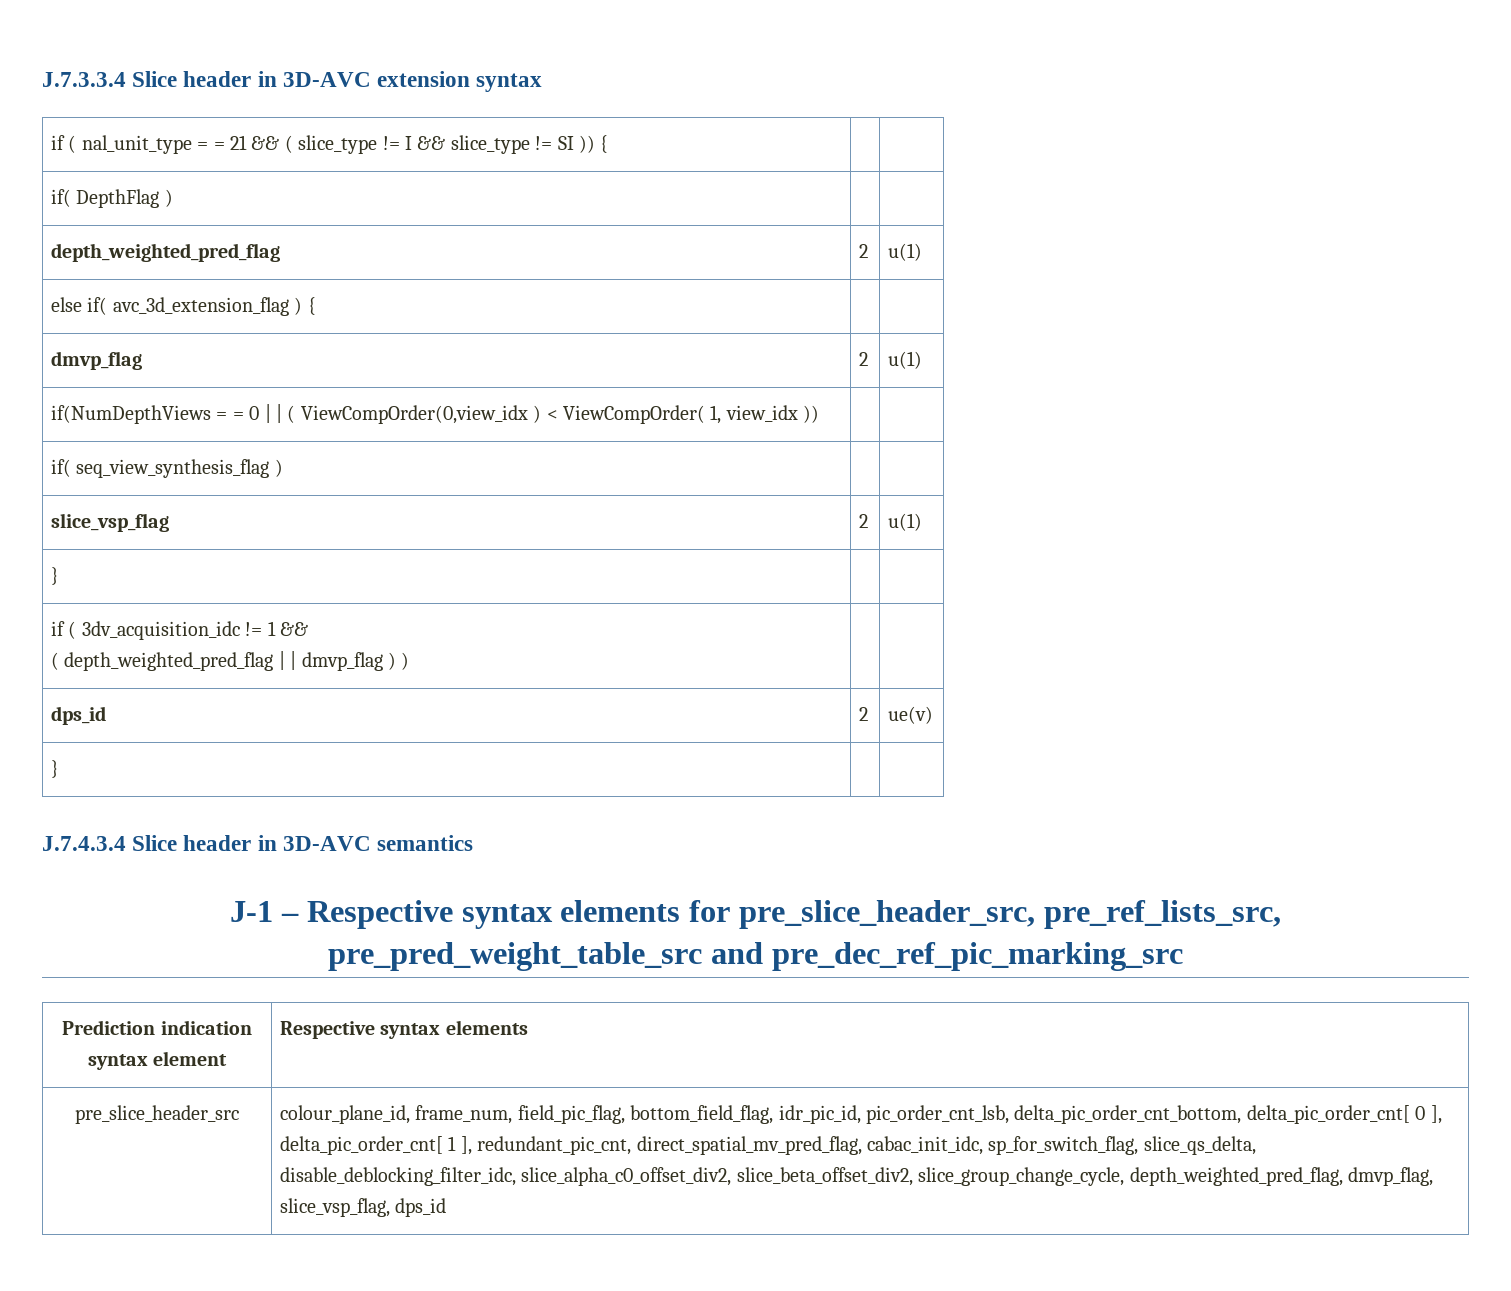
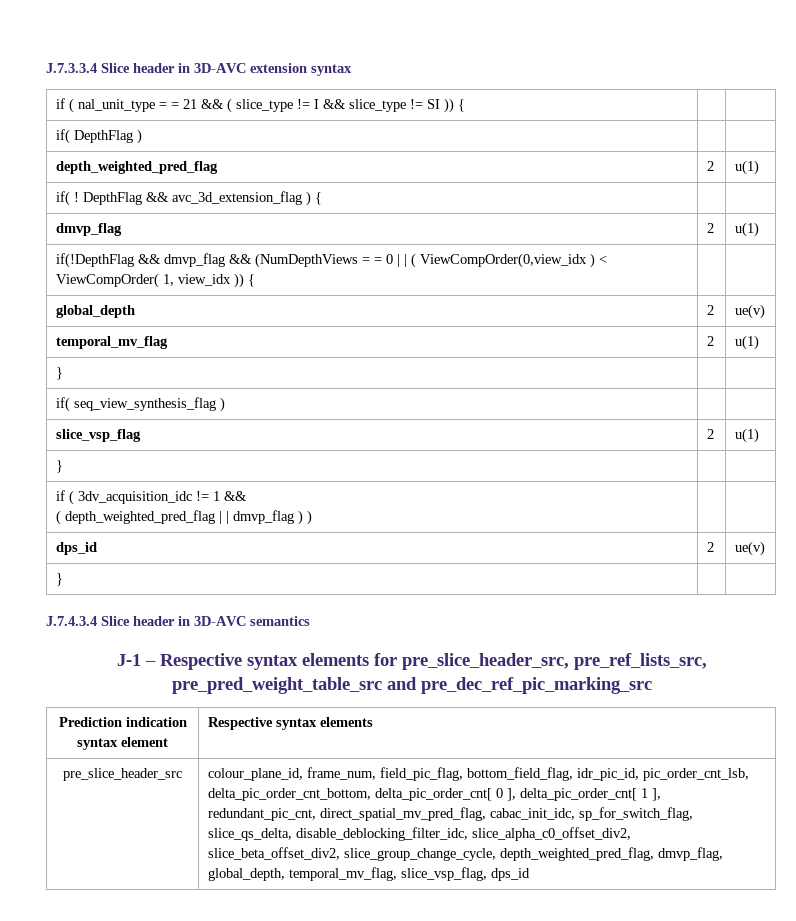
- else if( avc_3d_extension_flag ) { | |
+ if( ! DepthFlag && avc_3d_extension_flag ) { | |
- if(NumDepthViews = = 0 | | ( ViewCompOrder(0,view_idx ) < ViewCompOrder( 1, view_idx )) | |
+ if(!DepthFlag && dmvp_flag && (NumDepthViews = = 0 | | ( ViewCompOrder(0,view_idx ) < ViewCompOrder( 1, view_idx )) { | |
+ global_depth | 2 | ue(v)
+ temporal_mv_flag | 2 | u(1)
+ } | |
- pre_slice_header_src | colour_plane_id, frame_num, field_pic_flag, bottom_field_flag, idr_pic_id, pic_order_cnt_lsb, delta_pic_order_cnt_bottom, delta_pic_order_cnt[ 0 ], delta_pic_order_cnt[ 1 ], redundant_pic_cnt, direct_spatial_mv_pred_flag, cabac_init_idc, sp_for_switch_flag, slice_qs_delta, disable_deblocking_filter_idc, slice_alpha_c0_offset_div2, slice_beta_offset_div2, slice_group_change_cycle, depth_weighted_pred_flag, dmvp_flag, slice_vsp_flag, dps_id
+ pre_slice_header_src | colour_plane_id, frame_num, field_pic_flag, bottom_field_flag, idr_pic_id, pic_order_cnt_lsb, delta_pic_order_cnt_bottom, delta_pic_order_cnt[ 0 ], delta_pic_order_cnt[ 1 ], redundant_pic_cnt, direct_spatial_mv_pred_flag, cabac_init_idc, sp_for_switch_flag, slice_qs_delta, disable_deblocking_filter_idc, slice_alpha_c0_offset_div2, slice_beta_offset_div2, slice_group_change_cycle, depth_weighted_pred_flag, dmvp_flag, global_depth, temporal_mv_flag, slice_vsp_flag, dps_id

